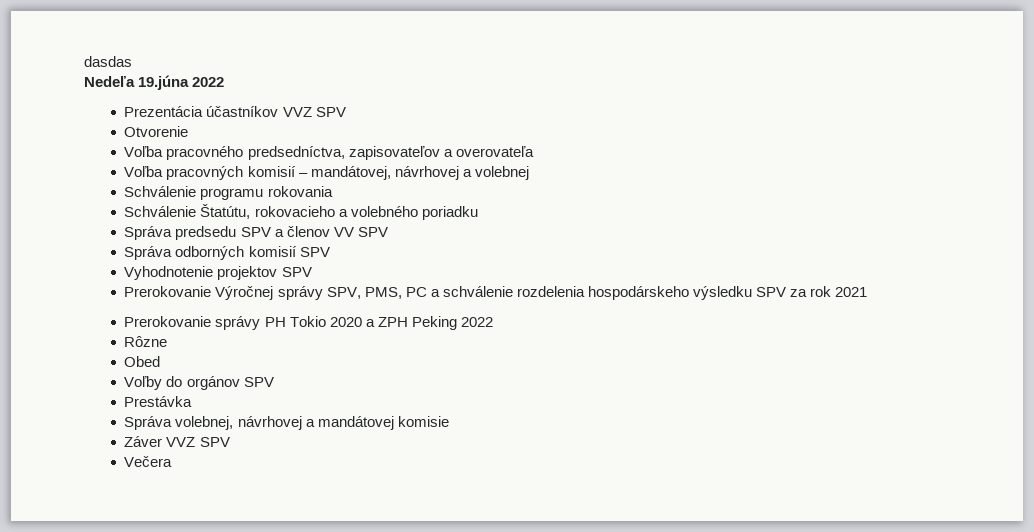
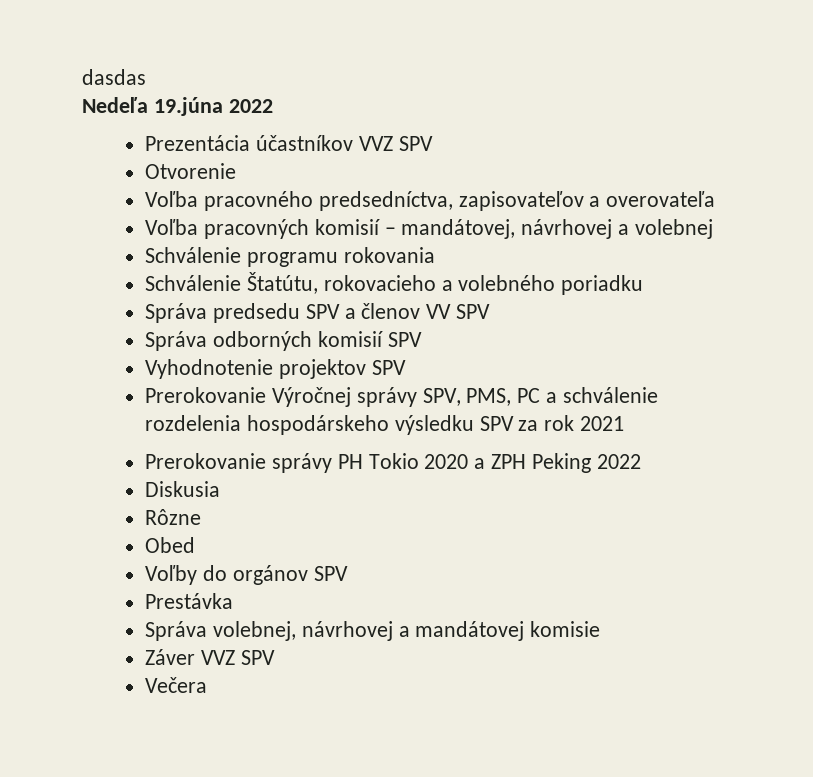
+ Diskusia

